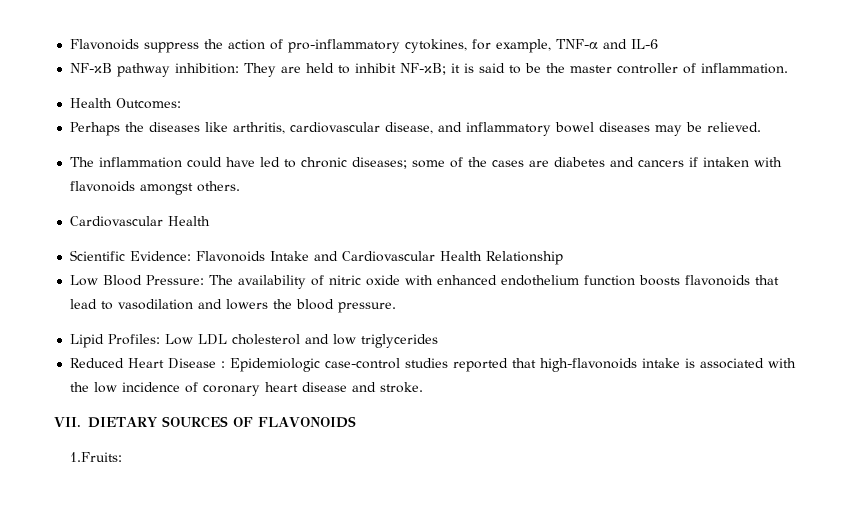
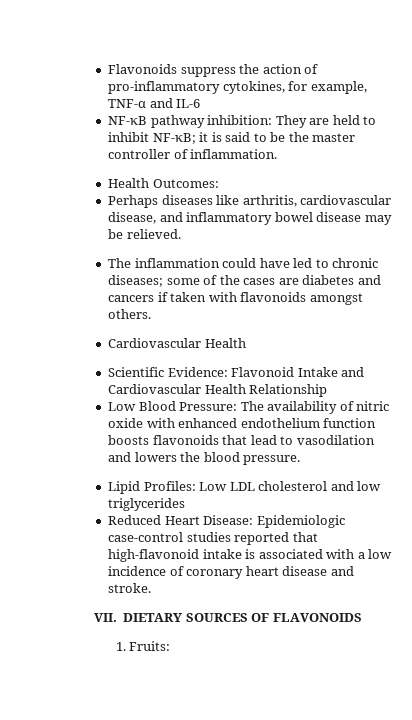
- Perhaps the diseases like arthritis, cardiovascular disease, and inflammatory bowel diseases may be relieved.
+ Perhaps diseases like arthritis, cardiovascular disease, and inflammatory bowel disease may be relieved.
- The inflammation could have led to chronic diseases; some of the cases are diabetes and cancers if intaken with flavonoids amongst others.
+ The inflammation could have led to chronic diseases; some of the cases are diabetes and cancers if taken with flavonoids amongst others.
- Scientific Evidence: Flavonoids Intake and Cardiovascular Health Relationship
+ Scientific Evidence: Flavonoid Intake and Cardiovascular Health Relationship
- Reduced Heart Disease : Epidemiologic case-control studies reported that high-flavonoids intake is associated with the low incidence of coronary heart disease and stroke.
+ Reduced Heart Disease: Epidemiologic case-control studies reported that high-flavonoid intake is associated with a low incidence of coronary heart disease and stroke.
- 1.Fruits:
+ 1. Fruits:

